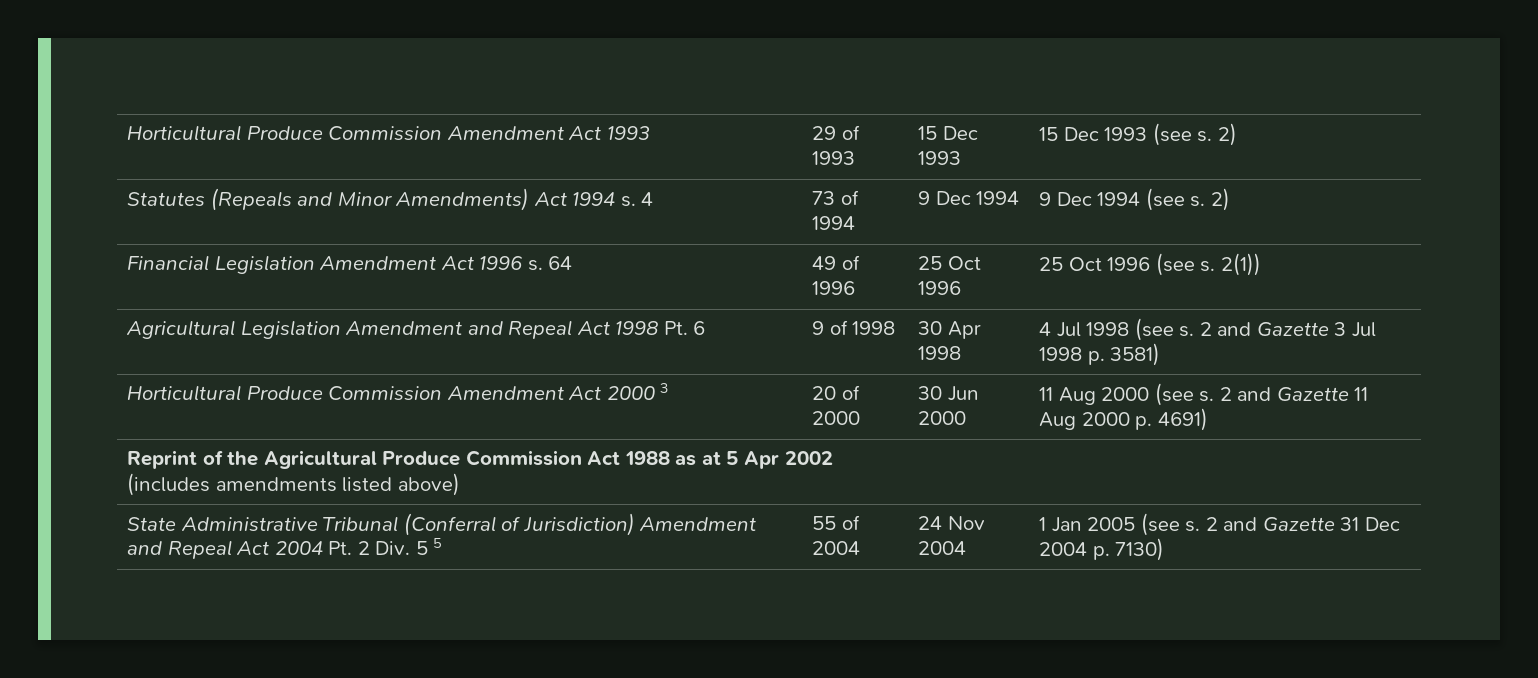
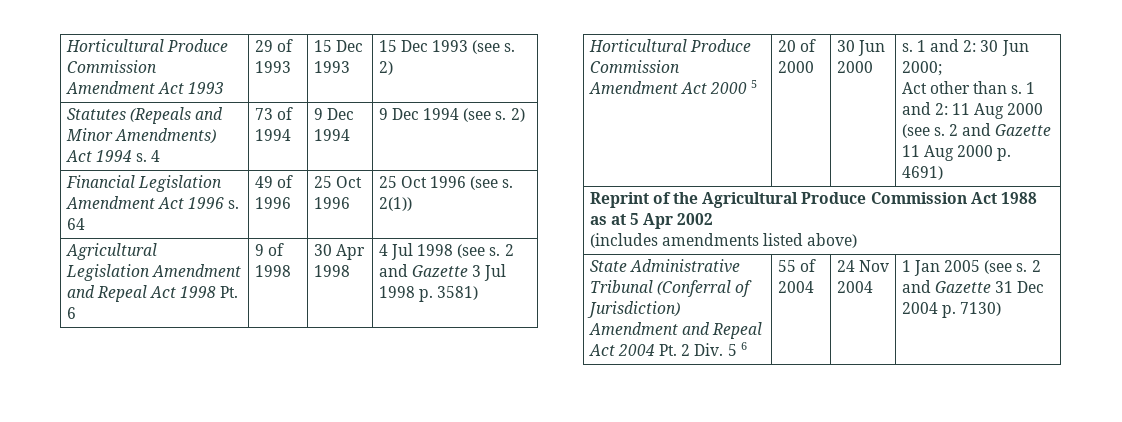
- Horticultural Produce Commission Amendment Act 2000 3 | 20 of 2000 | 30 Jun 2000 | 11 Aug 2000 (see s. 2 and Gazette 11 Aug 2000 p. 4691)
+ Horticultural Produce Commission Amendment Act 2000 5 | 20 of 2000 | 30 Jun 2000 | s. 1 and 2: 30 Jun 2000;
+ Act other than s. 1 and 2: 11 Aug 2000 (see s. 2 and Gazette 11 Aug 2000 p. 4691)
- State Administrative Tribunal (Conferral of Jurisdiction) Amendment and Repeal Act 2004 Pt. 2 Div. 5 5 | 55 of 2004 | 24 Nov 2004 | 1 Jan 2005 (see s. 2 and Gazette 31 Dec 2004 p. 7130)
+ State Administrative Tribunal (Conferral of Jurisdiction) Amendment and Repeal Act 2004 Pt. 2 Div. 5 6 | 55 of 2004 | 24 Nov 2004 | 1 Jan 2005 (see s. 2 and Gazette 31 Dec 2004 p. 7130)

